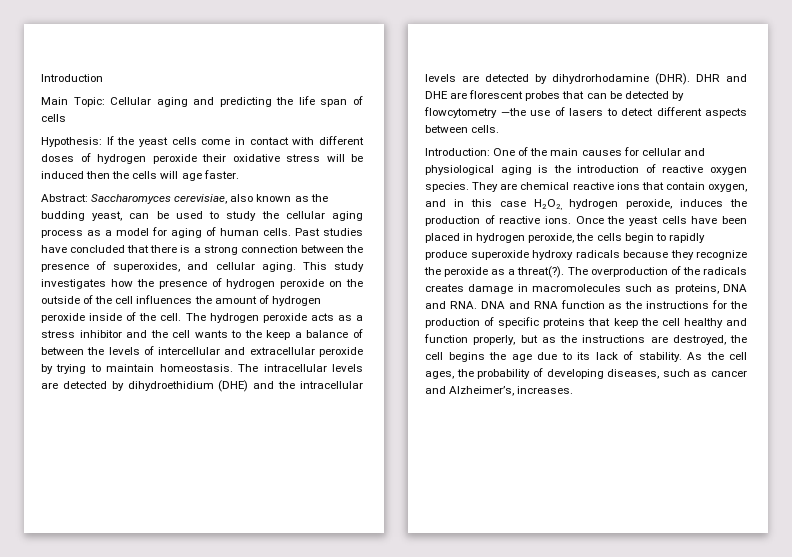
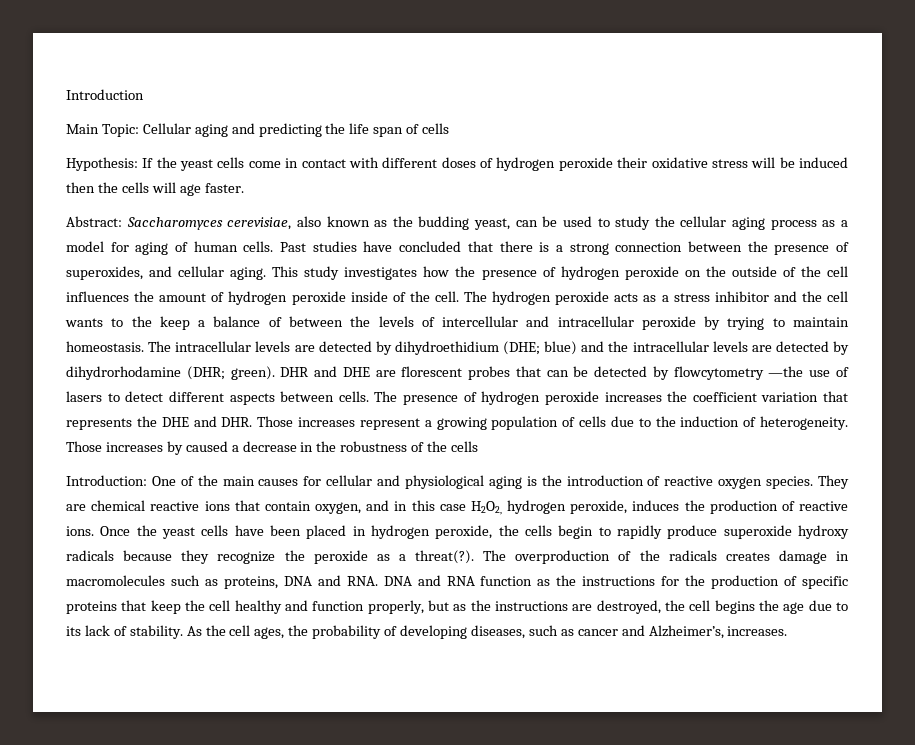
- The hydrogen peroxide acts as a stress inhibitor and the cell wants to the keep a balance of between the levels of intercellular and extracellular peroxide by trying to maintain homeostasis.
+ The hydrogen peroxide acts as a stress inhibitor and the cell wants to the keep a balance of between the levels of intercellular and intracellular peroxide by trying to maintain homeostasis.
- The intracellular levels are detected by dihydroethidium (DHE) and the intracellular levels are detected by dihydrorhodamine (DHR).
+ The intracellular levels are detected by dihydroethidium (DHE; blue) and the intracellular levels are detected by dihydrorhodamine (DHR; green).
+ The presence of hydrogen peroxide increases the coefficient variation that represents the DHE and DHR. Those increases represent a growing population of cells due to the induction of heterogeneity. Those increases by caused a decrease in the robustness of the cells

